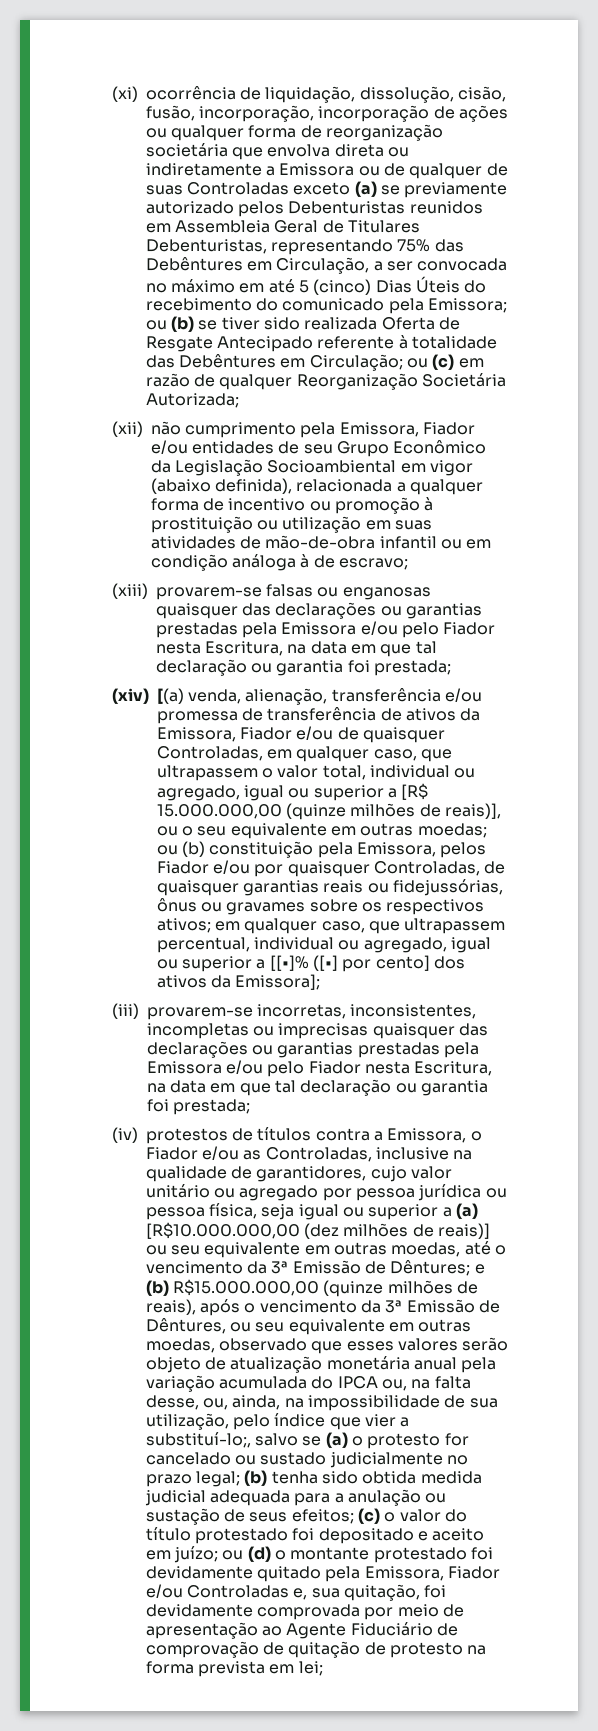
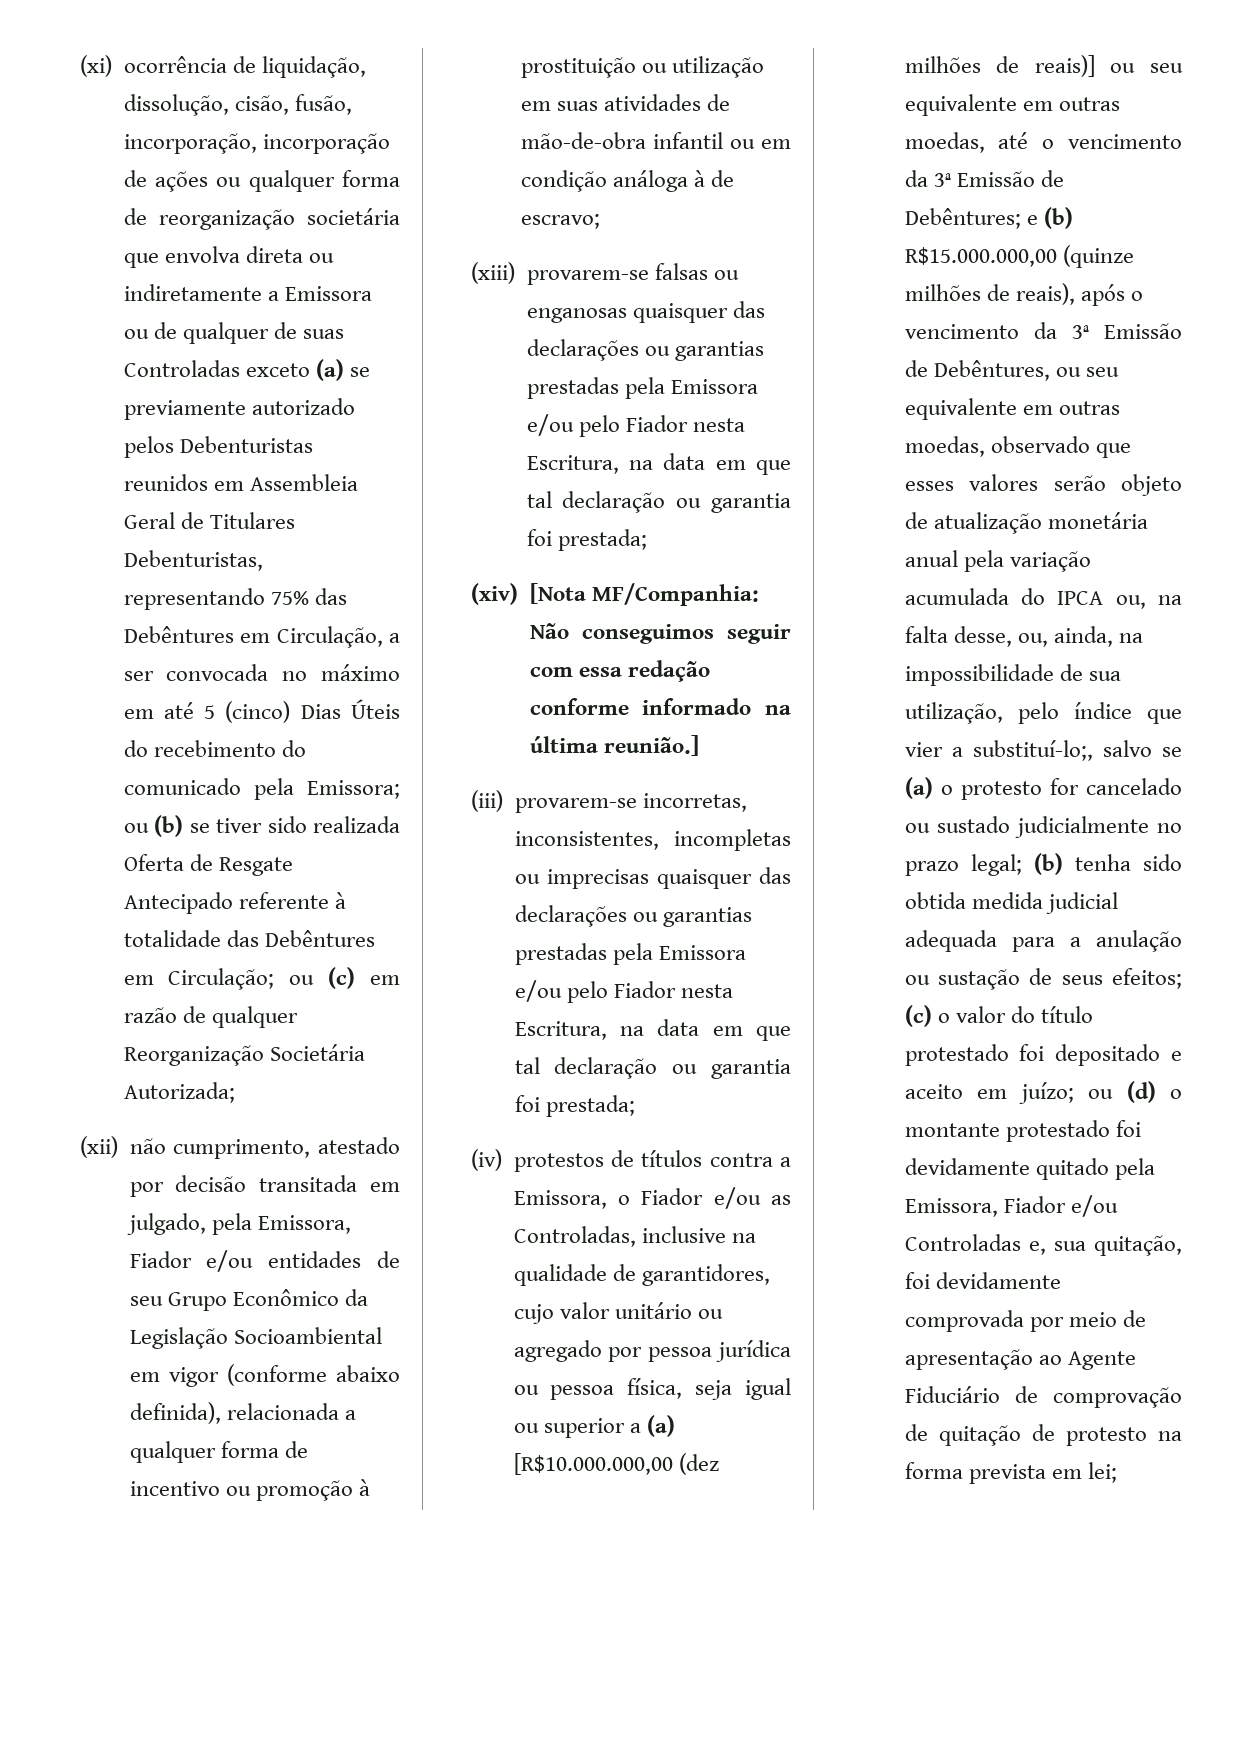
- (xii) não cumprimento pela Emissora, Fiador e/ou entidades de seu Grupo Econômico da Legislação Socioambiental em vigor (abaixo definida), relacionada a qualquer forma de incentivo ou promoção à prostituição ou utilização em suas atividades de mão-de-obra infantil ou em condição análoga à de escravo;
+ (xii) não cumprimento, atestado por decisão transitada em julgado, pela Emissora, Fiador e/ou entidades de seu Grupo Econômico da Legislação Socioambiental em vigor (conforme abaixo definida), relacionada a qualquer forma de incentivo ou promoção à prostituição ou utilização em suas atividades de mão-de-obra infantil ou em condição análoga à de escravo;
- (xiv) [(a) venda, alienação, transferência e/ou promessa de transferência de ativos da Emissora, Fiador e/ou de quaisquer Controladas, em qualquer caso, que ultrapassem o valor total, individual ou agregado, igual ou superior a [R$ 15.000.000,00 (quinze milhões de reais)], ou o seu equivalente em outras moedas; ou (b) constituição pela Emissora, pelos Fiador e/ou por quaisquer Controladas, de quaisquer garantias reais ou fidejussórias, ônus ou gravames sobre os respectivos ativos; em qualquer caso, que ultrapassem percentual, individual ou agregado, igual ou superior a [[•]% ([•] por cento] dos ativos da Emissora];
+ (xiv) [Nota MF/Companhia: Não conseguimos seguir com essa redação conforme informado na última reunião.]
- (iv) protestos de títulos contra a Emissora, o Fiador e/ou as Controladas, inclusive na qualidade de garantidores, cujo valor unitário ou agregado por pessoa jurídica ou pessoa física, seja igual ou superior a (a) [R$10.000.000,00 (dez milhões de reais)] ou seu equivalente em outras moedas, até o vencimento da 3ª Emissão de Dêntures;
+ (iv) protestos de títulos contra a Emissora, o Fiador e/ou as Controladas, inclusive na qualidade de garantidores, cujo valor unitário ou agregado por pessoa jurídica ou pessoa física, seja igual ou superior a (a) [R$10.000.000,00 (dez milhões de reais)] ou seu equivalente em outras moedas, até o vencimento da 3ª Emissão de Debêntures;
- e (b) R$15.000.000,00 (quinze milhões de reais), após o vencimento da 3ª Emissão de Dêntures, ou seu equivalente em outras moedas, observado que esses valores serão objeto de atualização monetária anual pela variação acumulada do IPCA ou, na falta desse, ou, ainda, na impossibilidade de sua utilização, pelo índice que vier a substituí-lo;, salvo se (a) o protesto for cancelado ou sustado judicialmente no prazo legal;
+ e (b) R$15.000.000,00 (quinze milhões de reais), após o vencimento da 3ª Emissão de Debêntures, ou seu equivalente em outras moedas, observado que esses valores serão objeto de atualização monetária anual pela variação acumulada do IPCA ou, na falta desse, ou, ainda, na impossibilidade de sua utilização, pelo índice que vier a substituí-lo;, salvo se (a) o protesto for cancelado ou sustado judicialmente no prazo legal;

